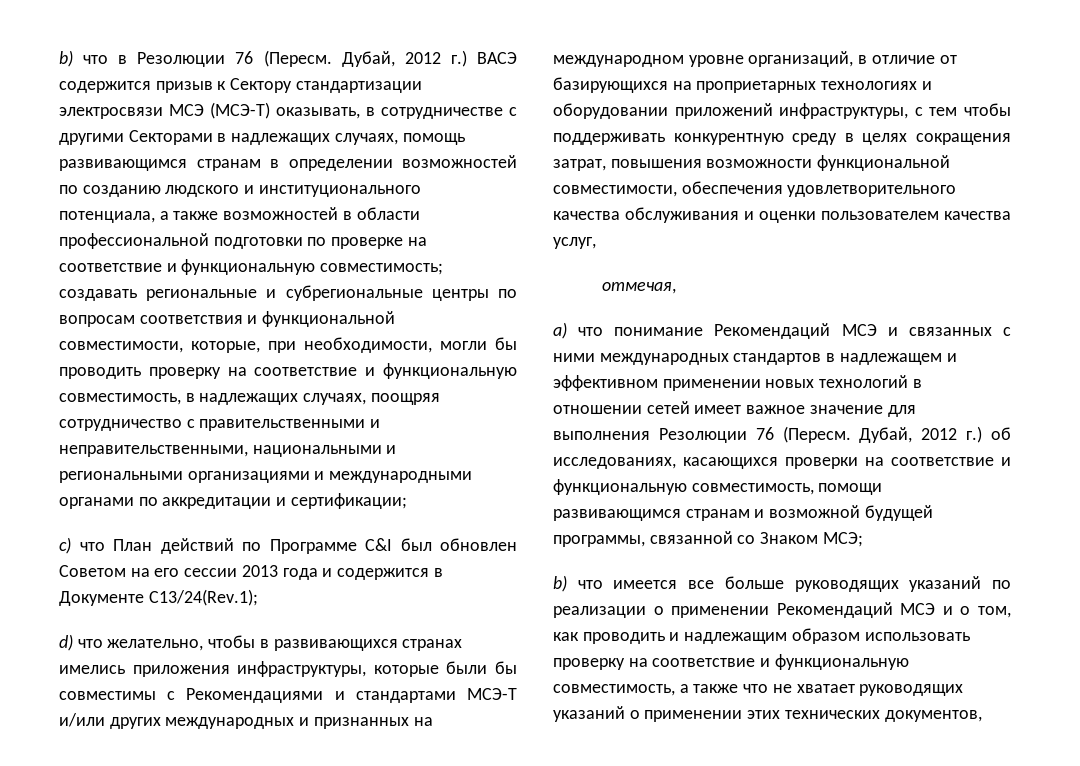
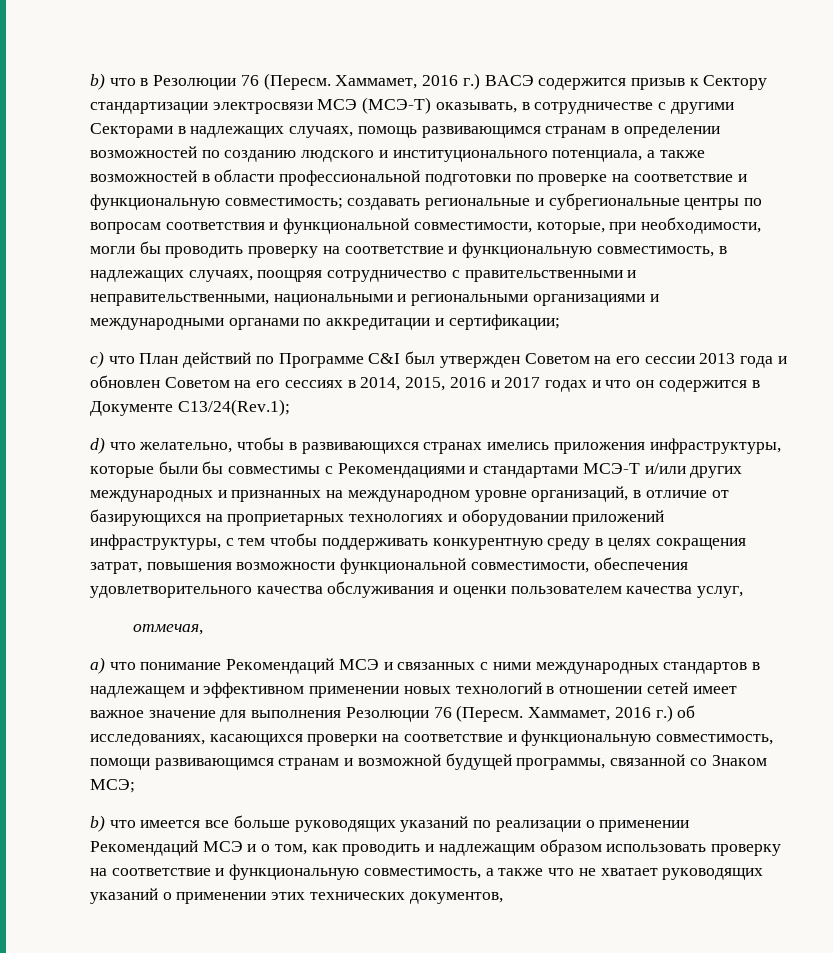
- Дубай, 2012 г.) ВАСЭ содержится призыв к Сектору стандартизации электросвязи МСЭ (МСЭ-Т) оказывать, в сотрудничестве с другими Секторами в надлежащих случаях, помощь развивающимся странам в определении возможностей по созданию людского и институционального потенциала, а также возможностей в области профессиональной подготовки по проверке на соответствие и функциональную совместимость;
+ Хаммамет, 2016 г.) ВАСЭ содержится призыв к Сектору стандартизации электросвязи МСЭ (МСЭ-Т) оказывать, в сотрудничестве с другими Секторами в надлежащих случаях, помощь развивающимся странам в определении возможностей по созданию людского и институционального потенциала, а также возможностей в области профессиональной подготовки по проверке на соответствие и функциональную совместимость;
- с) что План действий по Программе C&I был обновлен Советом на его сессии 2013 года и содержится в Документе С13/24(Rev.1);
+ с) что План действий по Программе C&I был утвержден Советом на его сессии 2013 года и обновлен Советом на его сессиях в 2014, 2015, 2016 и 2017 годах и что он содержится в Документе С13/24(Rev.1);
- Дубай, 2012 г.) об исследованиях, касающихся проверки на соответствие и функциональную совместимость, помощи развивающимся странам и возможной будущей программы, связанной со Знаком МСЭ;
+ Хаммамет, 2016 г.) об исследованиях, касающихся проверки на соответствие и функциональную совместимость, помощи развивающимся странам и возможной будущей программы, связанной со Знаком МСЭ;

